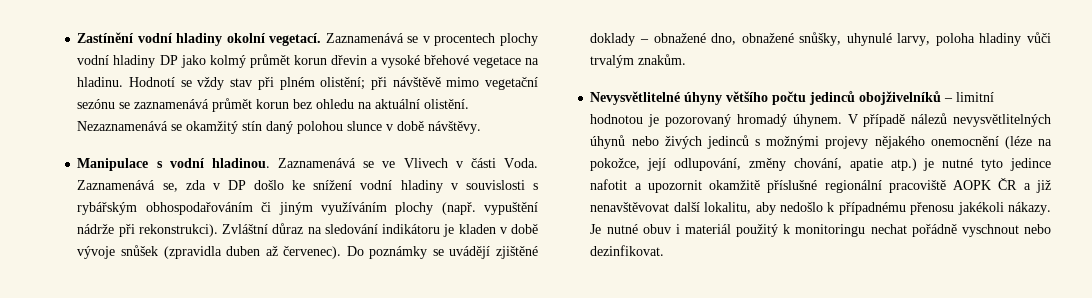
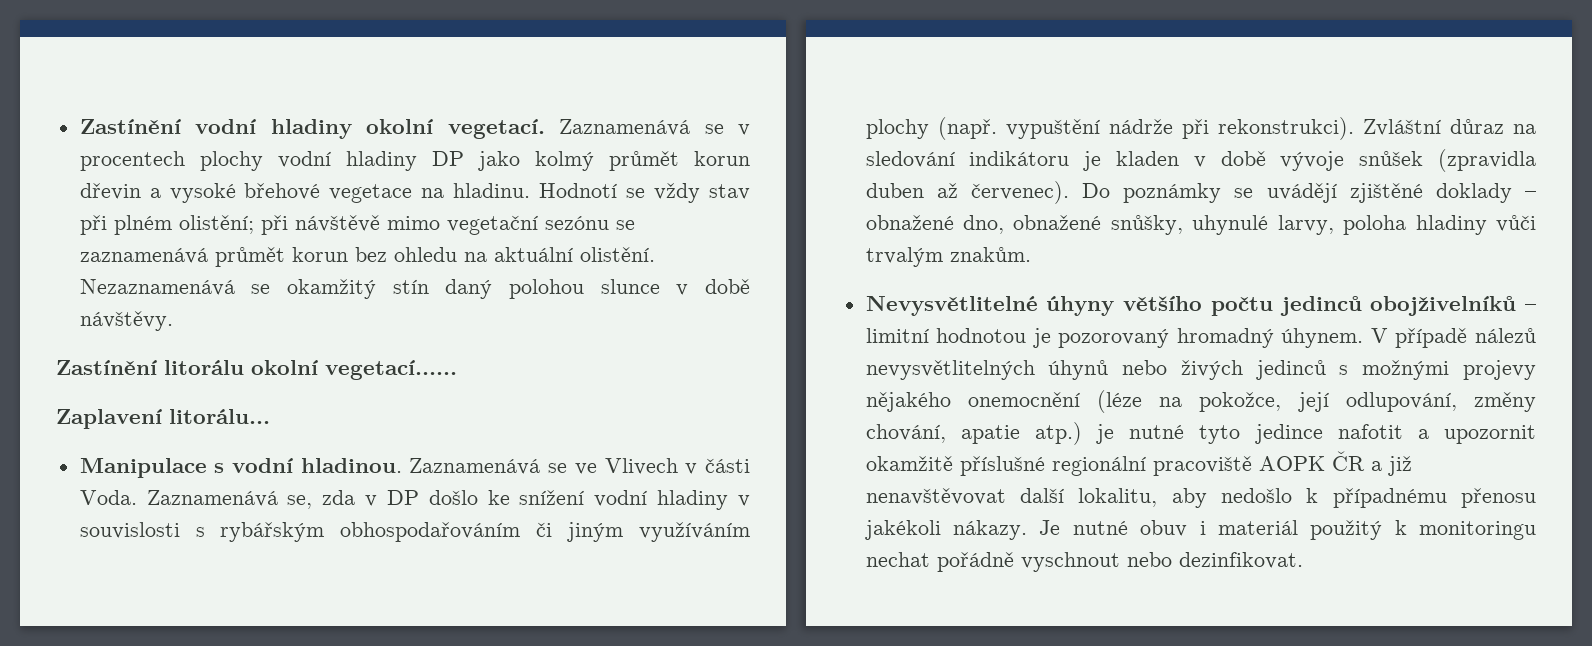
+ Zastínění litorálu okolní vegetací……
+ Zaplavení litorálu…
- Nevysvětlitelné úhyny většího počtu jedinců obojživelníků – limitní hodnotou je pozorovaný hromadý úhynem.
+ Nevysvětlitelné úhyny většího počtu jedinců obojživelníků – limitní hodnotou je pozorovaný hromadný úhynem.

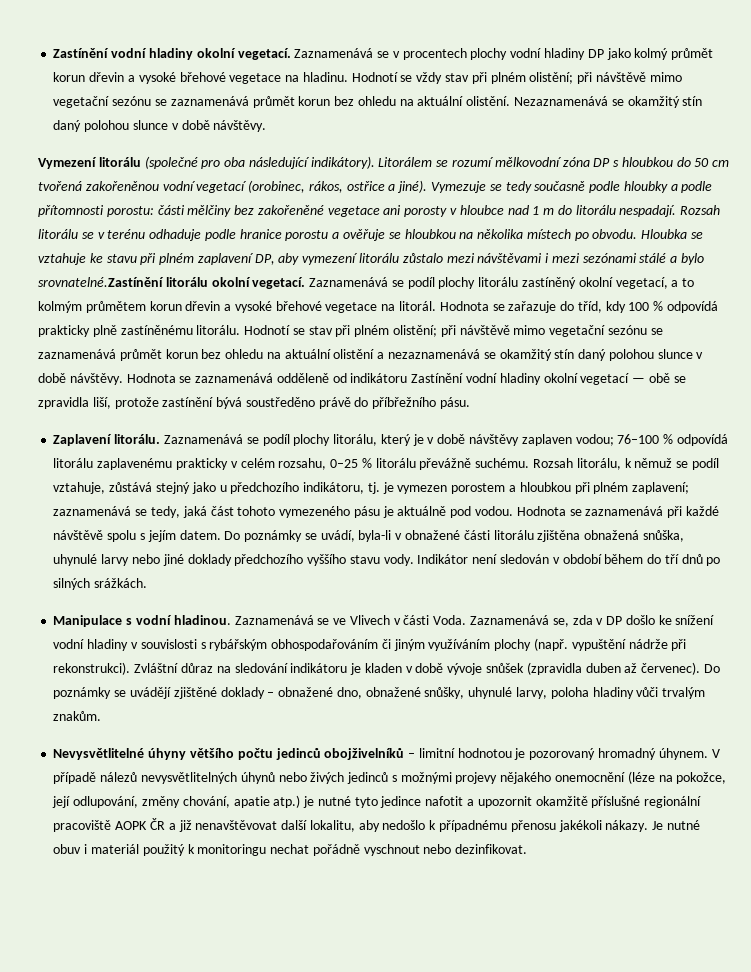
- Zastínění litorálu okolní vegetací……
- Zaplavení litorálu…
+ Vymezení litorálu (společné pro oba následující indikátory). Litorálem se rozumí mělkovodní zóna DP s hloubkou do 50 cm tvořená zakořeněnou vodní vegetací (orobinec, rákos, ostřice a jiné). Vymezuje se tedy současně podle hloubky a podle přítomnosti porostu: části mělčiny bez zakořeněné vegetace ani porosty v hloubce nad 1 m do litorálu nespadají. Rozsah litorálu se v terénu odhaduje podle hranice porostu a ověřuje se hloubkou na několika místech po obvodu. Hloubka se vztahuje ke stavu při plném zaplavení DP, aby vymezení litorálu zůstalo mezi návštěvami i mezi sezónami stálé a bylo srovnatelné.Zastínění litorálu okolní vegetací. Zaznamenává se podíl plochy litorálu zastíněný okolní vegetací, a to kolmým průmětem korun dřevin a vysoké břehové vegetace na litorál. Hodnota se zařazuje do tříd, kdy 100 % odpovídá prakticky plně zastíněnému litorálu. Hodnotí se stav při plném olistění; při návštěvě mimo vegetační sezónu se zaznamenává průmět korun bez ohledu na aktuální olistění a nezaznamenává se okamžitý stín daný polohou slunce v době návštěvy. Hodnota se zaznamenává odděleně od indikátoru Zastínění vodní hladiny okolní vegetací — obě se zpravidla liší, protože zastínění bývá soustředěno právě do příbřežního pásu.
+ Zaplavení litorálu. Zaznamenává se podíl plochy litorálu, který je v době návštěvy zaplaven vodou; 76–100 % odpovídá litorálu zaplavenému prakticky v celém rozsahu, 0–25 % litorálu převážně suchému. Rozsah litorálu, k němuž se podíl vztahuje, zůstává stejný jako u předchozího indikátoru, tj. je vymezen porostem a hloubkou při plném zaplavení; zaznamenává se tedy, jaká část tohoto vymezeného pásu je aktuálně pod vodou. Hodnota se zaznamenává při každé návštěvě spolu s jejím datem. Do poznámky se uvádí, byla-li v obnažené části litorálu zjištěna obnažená snůška, uhynulé larvy nebo jiné doklady předchozího vyššího stavu vody. Indikátor není sledován v období během do tří dnů po silných srážkách.

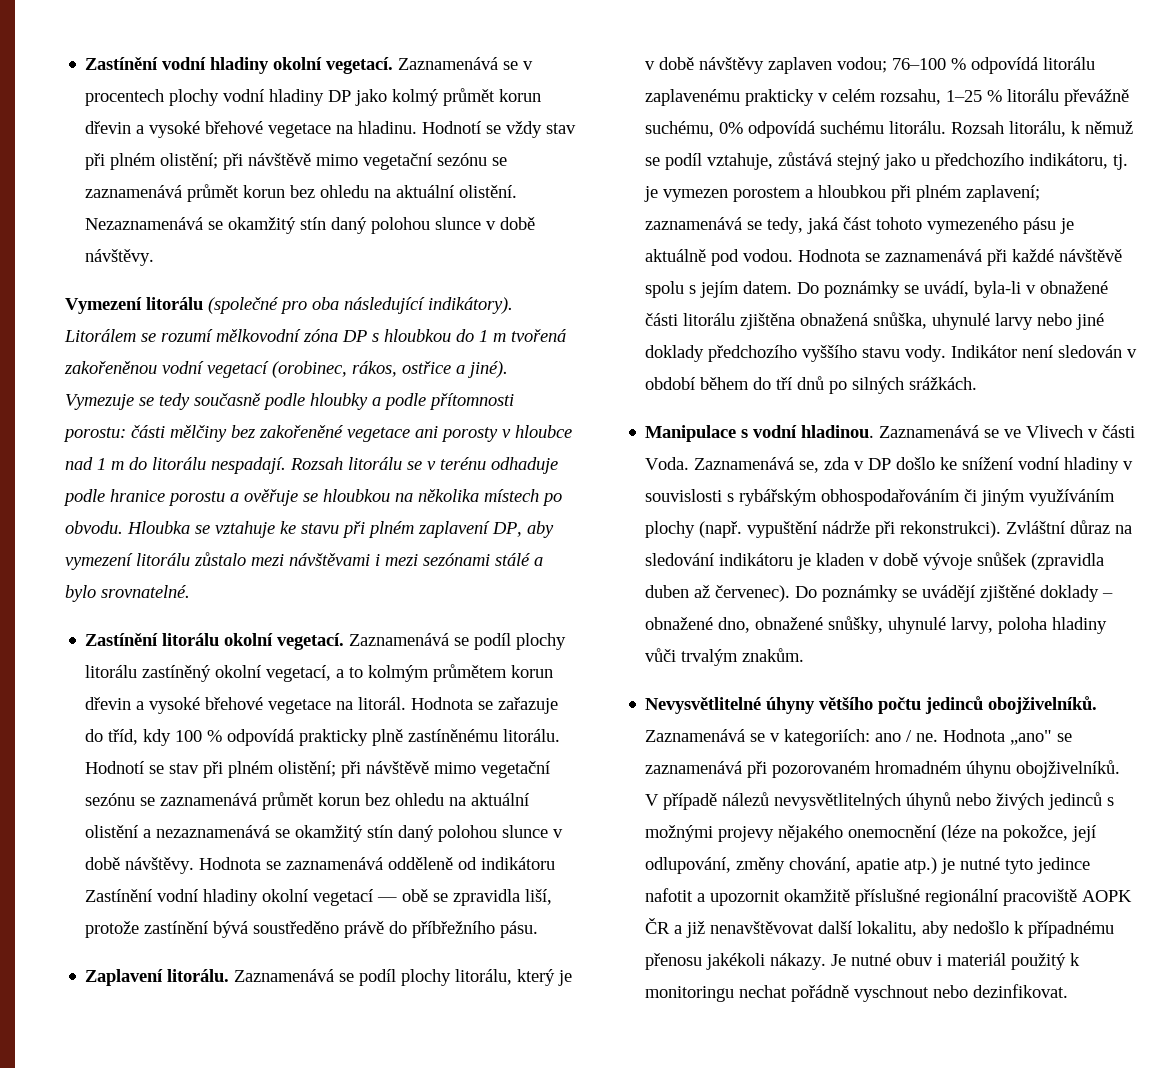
- Litorálem se rozumí mělkovodní zóna DP s hloubkou do 50 cm tvořená zakořeněnou vodní vegetací (orobinec, rákos, ostřice a jiné).
+ Litorálem se rozumí mělkovodní zóna DP s hloubkou do 1 m tvořená zakořeněnou vodní vegetací (orobinec, rákos, ostřice a jiné).
- Hloubka se vztahuje ke stavu při plném zaplavení DP, aby vymezení litorálu zůstalo mezi návštěvami i mezi sezónami stálé a bylo srovnatelné.Zastínění litorálu okolní vegetací.
+ Hloubka se vztahuje ke stavu při plném zaplavení DP, aby vymezení litorálu zůstalo mezi návštěvami i mezi sezónami stálé a bylo srovnatelné.
+ Zastínění litorálu okolní vegetací.
- Zaznamenává se podíl plochy litorálu, který je v době návštěvy zaplaven vodou; 76–100 % odpovídá litorálu zaplavenému prakticky v celém rozsahu, 0–25 % litorálu převážně suchému.
+ Zaznamenává se podíl plochy litorálu, který je v době návštěvy zaplaven vodou; 76–100 % odpovídá litorálu zaplavenému prakticky v celém rozsahu, 1–25 % litorálu převážně suchému, 0% odpovídá suchému litorálu.
- Nevysvětlitelné úhyny většího počtu jedinců obojživelníků – limitní hodnotou je pozorovaný hromadný úhynem.
+ Nevysvětlitelné úhyny většího počtu jedinců obojživelníků. Zaznamenává se v kategoriích: ano / ne. Hodnota „ano" se zaznamenává při pozorovaném hromadném úhynu obojživelníků.

